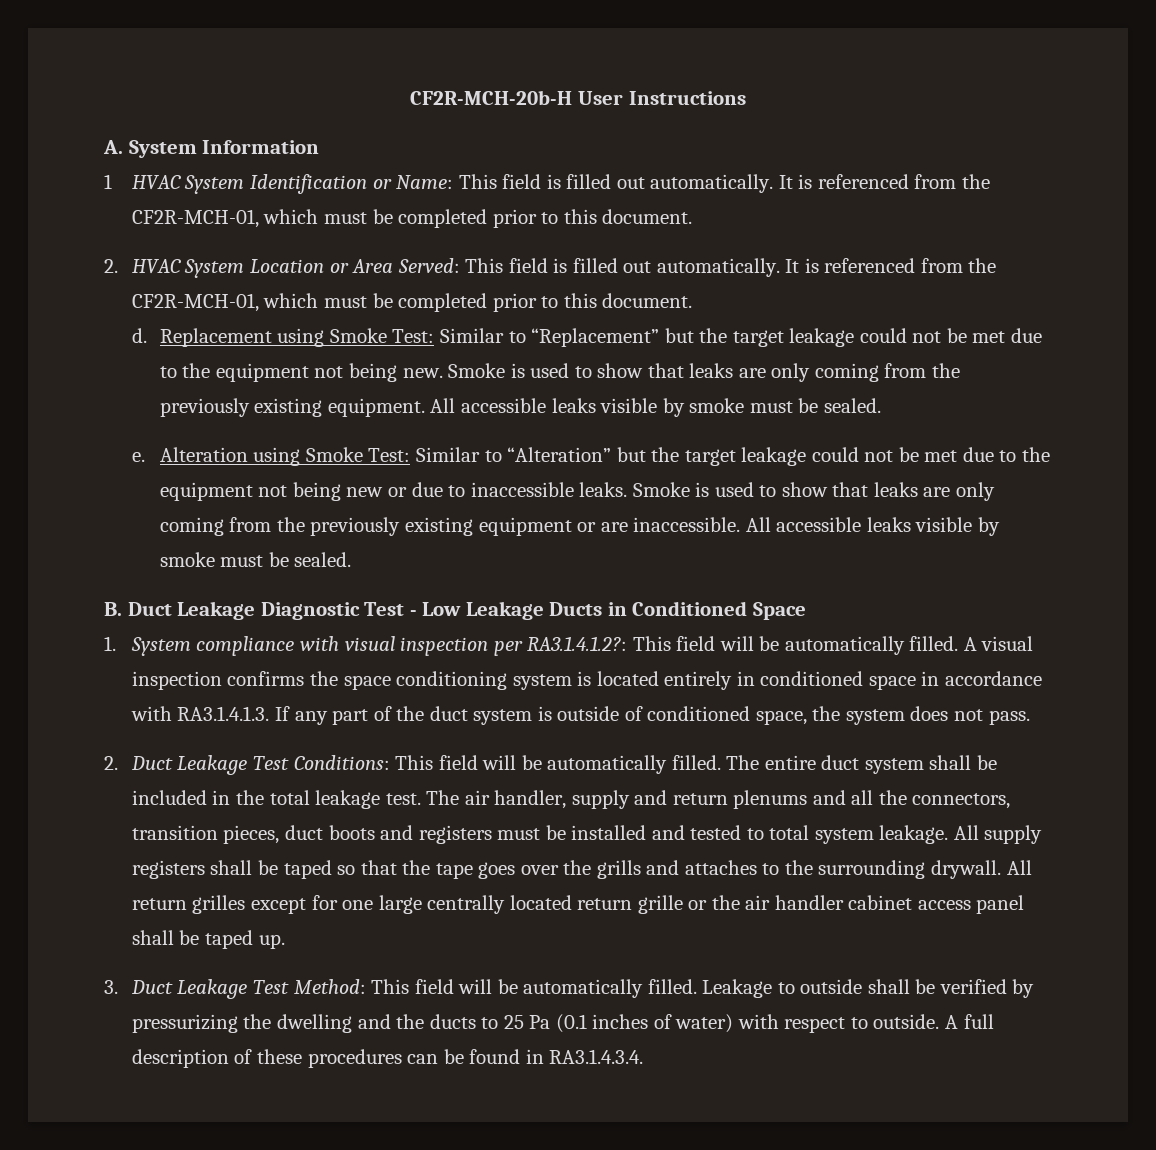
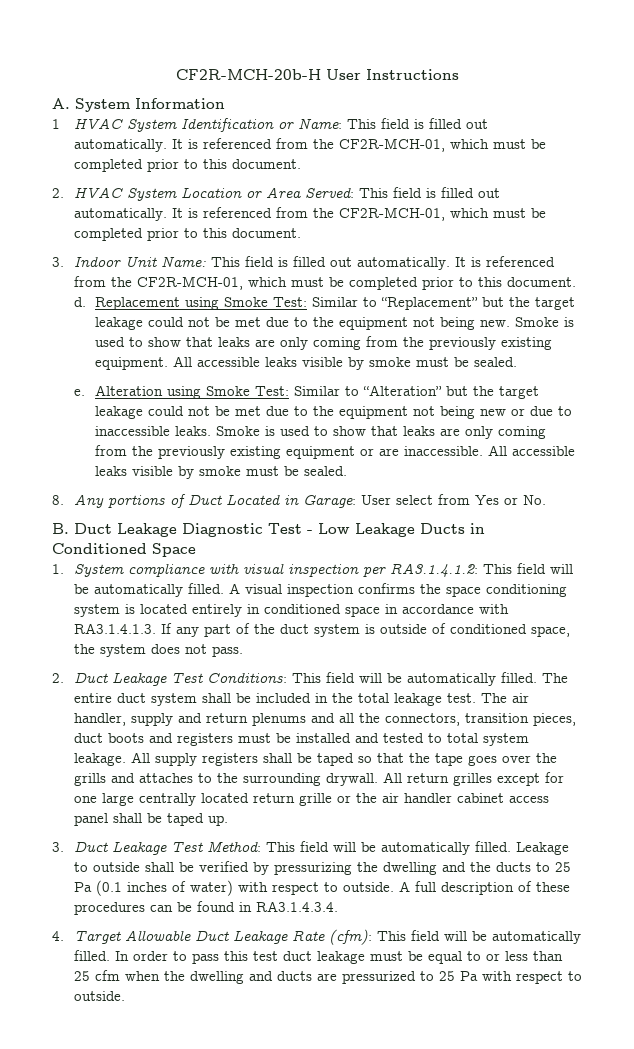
+ 3. Indoor Unit Name: This field is filled out automatically. It is referenced from the CF2R-MCH-01, which must be completed prior to this document.
+ 8. Any portions of Duct Located in Garage: User select from Yes or No.
- 1. System compliance with visual inspection per RA3.1.4.1.2?: This field will be automatically filled.
+ 1. System compliance with visual inspection per RA3.1.4.1.2: This field will be automatically filled.
+ 4. Target Allowable Duct Leakage Rate (cfm): This field will be automatically filled. In order to pass this test duct leakage must be equal to or less than 25 cfm when the dwelling and ducts are pressurized to 25 Pa with respect to outside.

